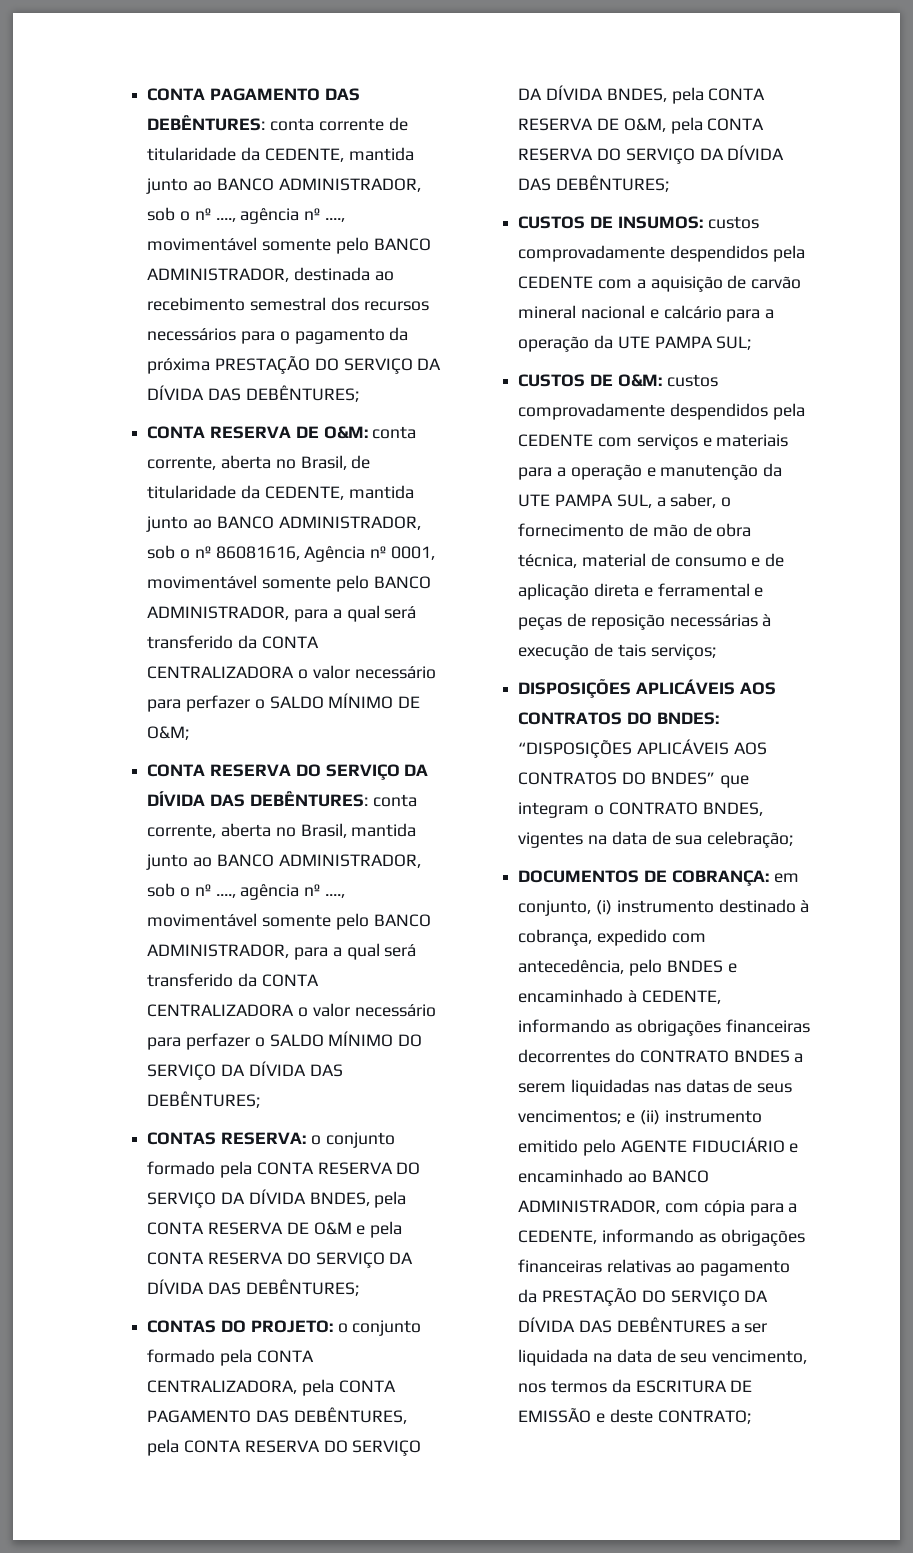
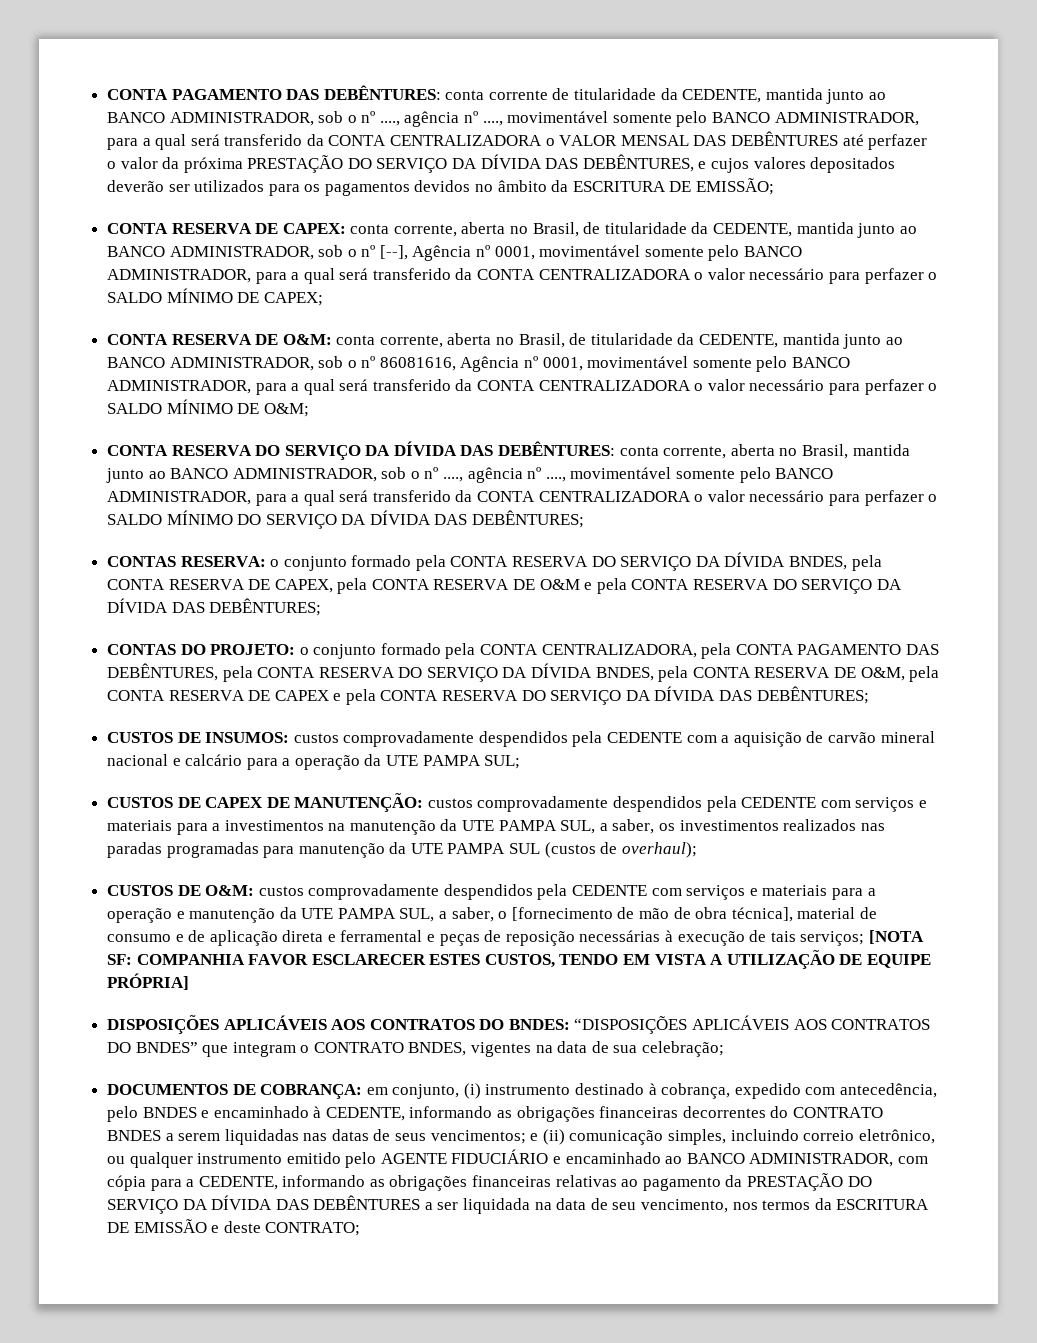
- CONTA PAGAMENTO DAS DEBÊNTURES: conta corrente de titularidade da CEDENTE, mantida junto ao BANCO ADMINISTRADOR, sob o nº ...., agência nº ...., movimentável somente pelo BANCO ADMINISTRADOR, destinada ao recebimento semestral dos recursos necessários para o pagamento da próxima PRESTAÇÃO DO SERVIÇO DA DÍVIDA DAS DEBÊNTURES;
+ CONTA PAGAMENTO DAS DEBÊNTURES: conta corrente de titularidade da CEDENTE, mantida junto ao BANCO ADMINISTRADOR, sob o nº ...., agência nº ...., movimentável somente pelo BANCO ADMINISTRADOR, para a qual será transferido da CONTA CENTRALIZADORA o VALOR MENSAL DAS DEBÊNTURES até perfazer o valor da próxima PRESTAÇÃO DO SERVIÇO DA DÍVIDA DAS DEBÊNTURES, e cujos valores depositados deverão ser utilizados para os pagamentos devidos no âmbito da ESCRITURA DE EMISSÃO;
+ CONTA RESERVA DE CAPEX: conta corrente, aberta no Brasil, de titularidade da CEDENTE, mantida junto ao BANCO ADMINISTRADOR, sob o nº [--], Agência nº 0001, movimentável somente pelo BANCO ADMINISTRADOR, para a qual será transferido da CONTA CENTRALIZADORA o valor necessário para perfazer o SALDO MÍNIMO DE CAPEX;
- CONTAS RESERVA: o conjunto formado pela CONTA RESERVA DO SERVIÇO DA DÍVIDA BNDES, pela CONTA RESERVA DE O&M e pela CONTA RESERVA DO SERVIÇO DA DÍVIDA DAS DEBÊNTURES;
+ CONTAS RESERVA: o conjunto formado pela CONTA RESERVA DO SERVIÇO DA DÍVIDA BNDES, pela CONTA RESERVA DE CAPEX, pela CONTA RESERVA DE O&M e pela CONTA RESERVA DO SERVIÇO DA DÍVIDA DAS DEBÊNTURES;
- CONTAS DO PROJETO: o conjunto formado pela CONTA CENTRALIZADORA, pela CONTA PAGAMENTO DAS DEBÊNTURES, pela CONTA RESERVA DO SERVIÇO DA DÍVIDA BNDES, pela CONTA RESERVA DE O&M, pela CONTA RESERVA DO SERVIÇO DA DÍVIDA DAS DEBÊNTURES;
+ CONTAS DO PROJETO: o conjunto formado pela CONTA CENTRALIZADORA, pela CONTA PAGAMENTO DAS DEBÊNTURES, pela CONTA RESERVA DO SERVIÇO DA DÍVIDA BNDES, pela CONTA RESERVA DE O&M, pela CONTA RESERVA DE CAPEX e pela CONTA RESERVA DO SERVIÇO DA DÍVIDA DAS DEBÊNTURES;
+ CUSTOS DE CAPEX DE MANUTENÇÃO: custos comprovadamente despendidos pela CEDENTE com serviços e materiais para a investimentos na manutenção da UTE PAMPA SUL, a saber, os investimentos realizados nas paradas programadas para manutenção da UTE PAMPA SUL (custos de overhaul);
- CUSTOS DE O&M: custos comprovadamente despendidos pela CEDENTE com serviços e materiais para a operação e manutenção da UTE PAMPA SUL, a saber, o fornecimento de mão de obra técnica, material de consumo e de aplicação direta e ferramental e peças de reposição necessárias à execução de tais serviços;
+ CUSTOS DE O&M: custos comprovadamente despendidos pela CEDENTE com serviços e materiais para a operação e manutenção da UTE PAMPA SUL, a saber, o [fornecimento de mão de obra técnica], material de consumo e de aplicação direta e ferramental e peças de reposição necessárias à execução de tais serviços; [NOTA SF: COMPANHIA FAVOR ESCLARECER ESTES CUSTOS, TENDO EM VISTA A UTILIZAÇÃO DE EQUIPE PRÓPRIA]
- e (ii) instrumento emitido pelo AGENTE FIDUCIÁRIO e encaminhado ao BANCO ADMINISTRADOR, com cópia para a CEDENTE, informando as obrigações financeiras relativas ao pagamento da PRESTAÇÃO DO SERVIÇO DA DÍVIDA DAS DEBÊNTURES a ser liquidada na data de seu vencimento, nos termos da ESCRITURA DE EMISSÃO e deste CONTRATO;
+ e (ii) comunicação simples, incluindo correio eletrônico, ou qualquer instrumento emitido pelo AGENTE FIDUCIÁRIO e encaminhado ao BANCO ADMINISTRADOR, com cópia para a CEDENTE, informando as obrigações financeiras relativas ao pagamento da PRESTAÇÃO DO SERVIÇO DA DÍVIDA DAS DEBÊNTURES a ser liquidada na data de seu vencimento, nos termos da ESCRITURA DE EMISSÃO e deste CONTRATO;

